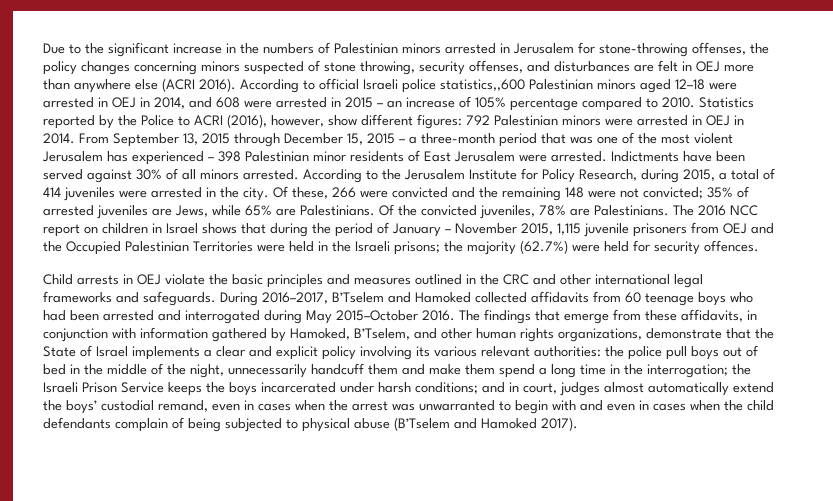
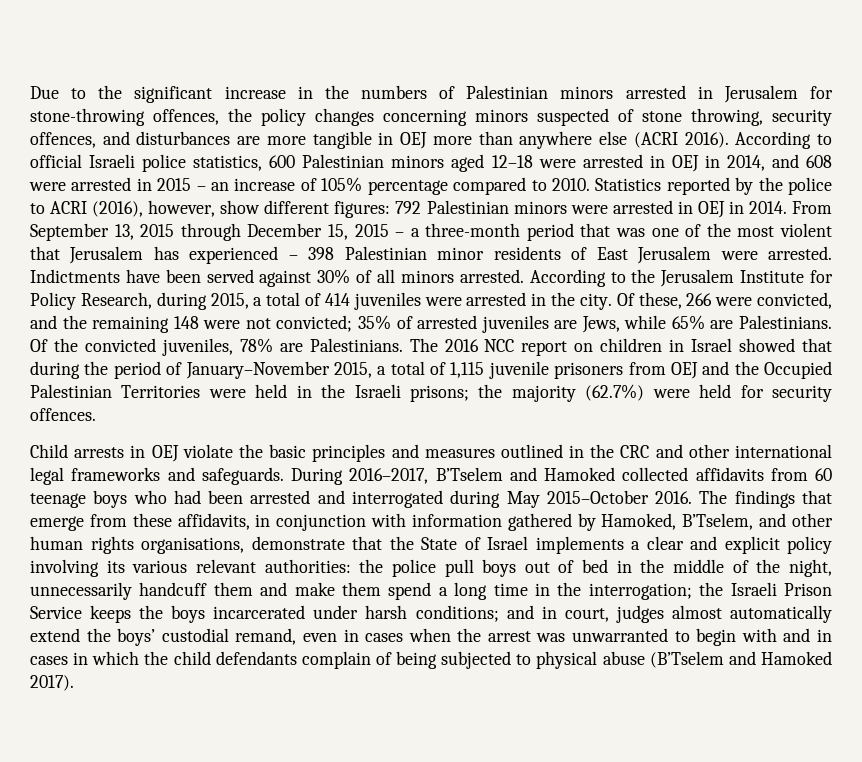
- Due to the significant increase in the numbers of Palestinian minors arrested in Jerusalem for stone-throwing offenses, the policy changes concerning minors suspected of stone throwing, security offenses, and disturbances are felt in OEJ more than anywhere else (ACRI 2016).
+ Due to the significant increase in the numbers of Palestinian minors arrested in Jerusalem for stone-throwing offences, the policy changes concerning minors suspected of stone throwing, security offences, and disturbances are more tangible in OEJ more than anywhere else (ACRI 2016).
- According to official Israeli police statistics,,600 Palestinian minors aged 12–18 were arrested in OEJ in 2014, and 608 were arrested in 2015 – an increase of 105% percentage compared to 2010.
+ According to official Israeli police statistics, 600 Palestinian minors aged 12–18 were arrested in OEJ in 2014, and 608 were arrested in 2015 – an increase of 105% percentage compared to 2010.
- Statistics reported by the Police to ACRI (2016), however, show different figures: 792 Palestinian minors were arrested in OEJ in 2014.
+ Statistics reported by the police to ACRI (2016), however, show different figures: 792 Palestinian minors were arrested in OEJ in 2014.
- From September 13, 2015 through December 15, 2015 – a three-month period that was one of the most violent Jerusalem has experienced – 398 Palestinian minor residents of East Jerusalem were arrested.
+ From September 13, 2015 through December 15, 2015 – a three-month period that was one of the most violent that Jerusalem has experienced – 398 Palestinian minor residents of East Jerusalem were arrested.
- Of these, 266 were convicted and the remaining 148 were not convicted; 35% of arrested juveniles are Jews, while 65% are Palestinians.
+ Of these, 266 were convicted, and the remaining 148 were not convicted; 35% of arrested juveniles are Jews, while 65% are Palestinians.
- The 2016 NCC report on children in Israel shows that during the period of January – November 2015, 1,115 juvenile prisoners from OEJ and the Occupied Palestinian Territories were held in the Israeli prisons; the majority (62.7%) were held for security offences.
+ The 2016 NCC report on children in Israel showed that during the period of January–November 2015, a total of 1,115 juvenile prisoners from OEJ and the Occupied Palestinian Territories were held in the Israeli prisons; the majority (62.7%) were held for security offences.
- The findings that emerge from these affidavits, in conjunction with information gathered by Hamoked, B’Tselem, and other human rights organizations, demonstrate that the State of Israel implements a clear and explicit policy involving its various relevant authorities:
+ The findings that emerge from these affidavits, in conjunction with information gathered by Hamoked, B’Tselem, and other human rights organisations, demonstrate that the State of Israel implements a clear and explicit policy involving its various relevant authorities:
- and in court, judges almost automatically extend the boys’ custodial remand, even in cases when the arrest was unwarranted to begin with and even in cases when the child defendants complain of being subjected to physical abuse (B’Tselem and Hamoked 2017).
+ and in court, judges almost automatically extend the boys’ custodial remand, even in cases when the arrest was unwarranted to begin with and in cases in which the child defendants complain of being subjected to physical abuse (B’Tselem and Hamoked 2017).

